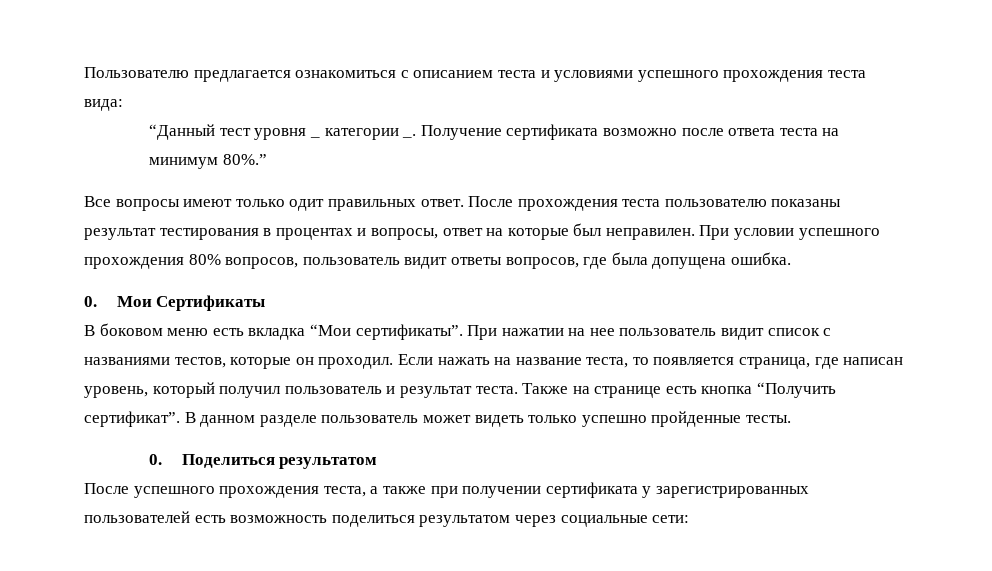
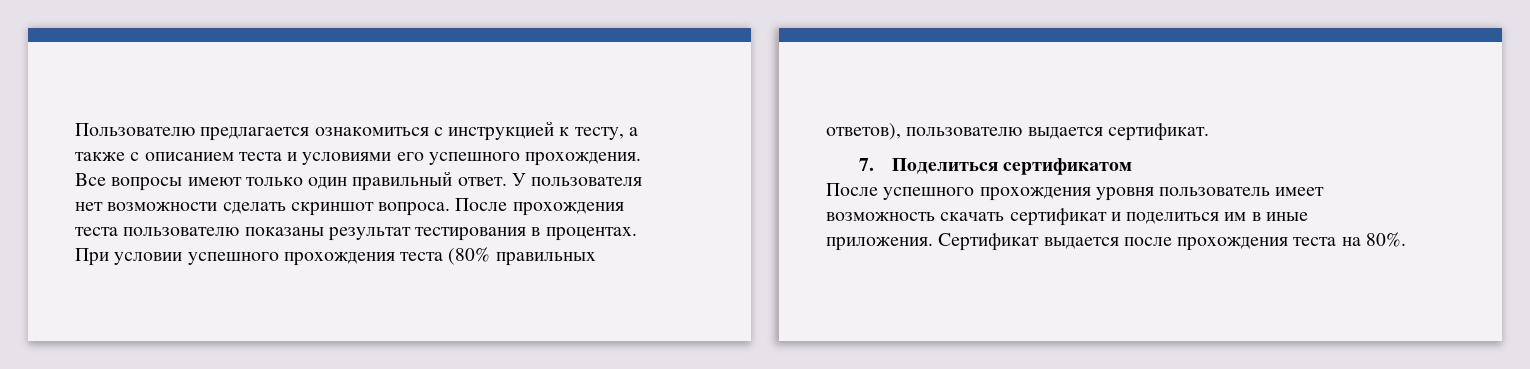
- Пользователю предлагается ознакомиться с описанием теста и условиями успешного прохождения теста вида:
- “Данный тест уровня _ категории _. Получение сертификата возможно после ответа теста на минимум 80%.”
- Все вопросы имеют только одит правильных ответ.
+ Пользователю предлагается ознакомиться с инструкцией к тесту, а также с описанием теста и условиями его успешного прохождения. Все вопросы имеют только один правильный ответ. У пользователя нет возможности сделать скриншот вопроса.
- После прохождения теста пользователю показаны результат тестирования в процентах и вопросы, ответ на которые был неправилен. При условии успешного прохождения 80% вопросов, пользователь видит ответы вопросов, где была допущена ошибка.
- 0. Мои Сертификаты
- В боковом меню есть вкладка “Мои сертификаты”. При нажатии на нее пользователь видит список с названиями тестов, которые он проходил. Если нажать на название теста, то появляется страница, где написан уровень, который получил пользователь и результат теста. Также на странице есть кнопка “Получить сертификат”. В данном разделе пользователь может видеть только успешно пройденные тесты.
- 0. Поделиться результатом
- После успешного прохождения теста, а также при получении сертификата у зарегистрированных пользователей есть возможность поделиться результатом через социальные сети:
+ После прохождения теста пользователю показаны результат тестирования в процентах. При условии успешного прохождения теста (80% правильных ответов), пользователю выдается сертификат.
+ 7. Поделиться сертификатом
+ После успешного прохождения уровня пользователь имеет возможность скачать сертификат и поделиться им в иные приложения. Сертификат выдается после прохождения теста на 80%.

